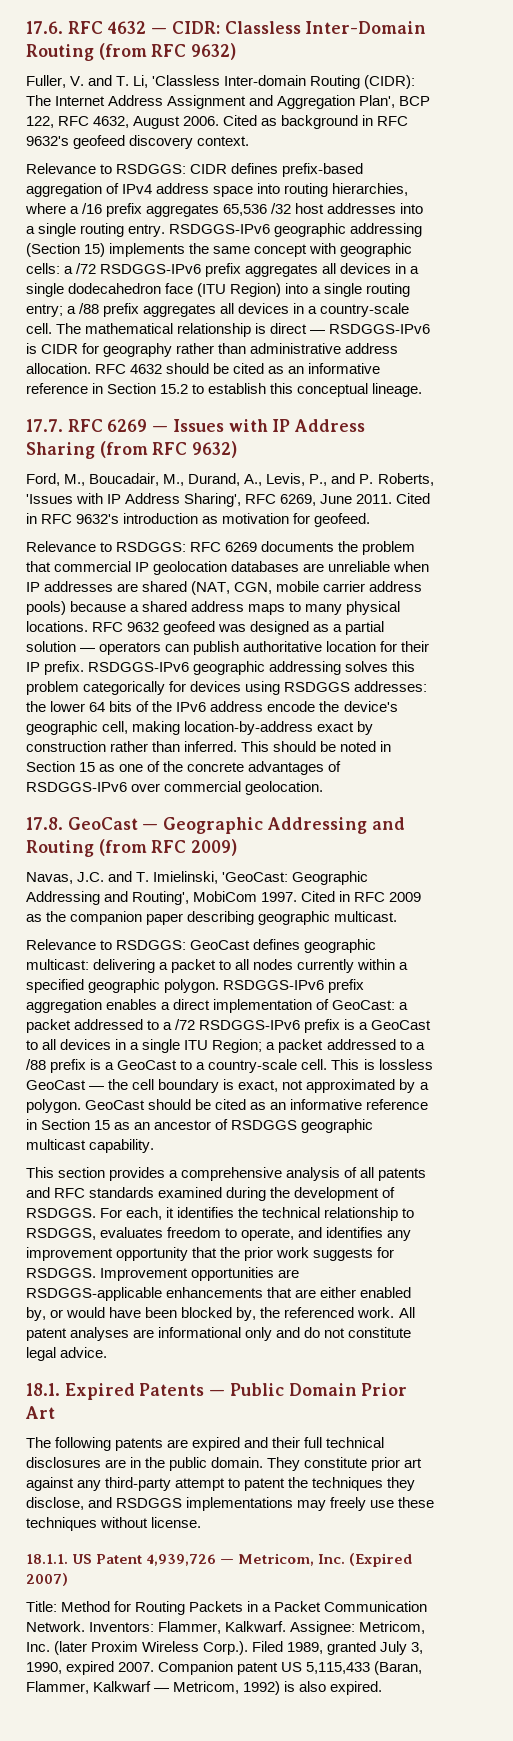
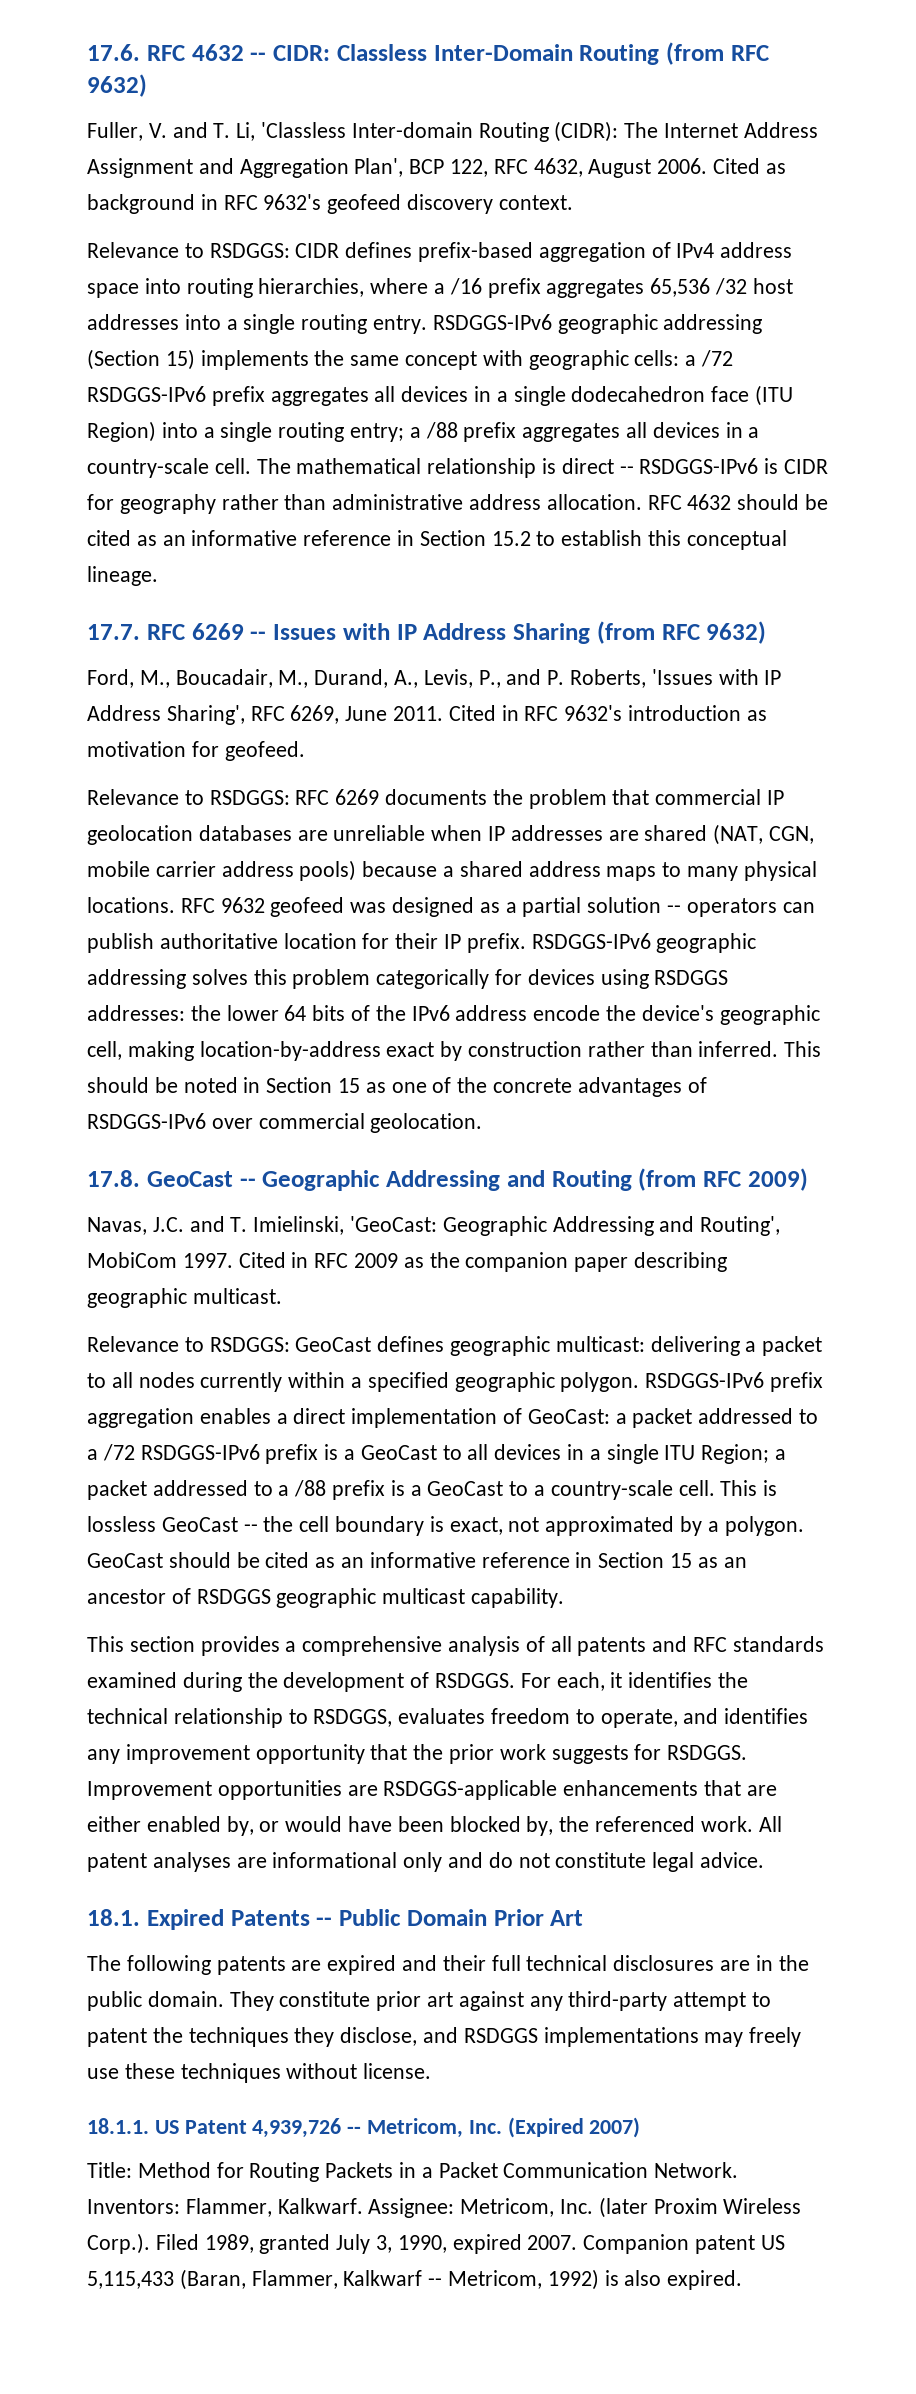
- 17.6. RFC 4632 — CIDR: Classless Inter-Domain Routing (from RFC 9632)
+ 17.6. RFC 4632 -- CIDR: Classless Inter-Domain Routing (from RFC 9632)
- The mathematical relationship is direct — RSDGGS-IPv6 is CIDR for geography rather than administrative address allocation.
+ The mathematical relationship is direct -- RSDGGS-IPv6 is CIDR for geography rather than administrative address allocation.
- 17.7. RFC 6269 — Issues with IP Address Sharing (from RFC 9632)
+ 17.7. RFC 6269 -- Issues with IP Address Sharing (from RFC 9632)
- RFC 9632 geofeed was designed as a partial solution — operators can publish authoritative location for their IP prefix.
+ RFC 9632 geofeed was designed as a partial solution -- operators can publish authoritative location for their IP prefix.
- 17.8. GeoCast — Geographic Addressing and Routing (from RFC 2009)
+ 17.8. GeoCast -- Geographic Addressing and Routing (from RFC 2009)
- This is lossless GeoCast — the cell boundary is exact, not approximated by a polygon.
+ This is lossless GeoCast -- the cell boundary is exact, not approximated by a polygon.
- 18.1. Expired Patents — Public Domain Prior Art
+ 18.1. Expired Patents -- Public Domain Prior Art
- 18.1.1. US Patent 4,939,726 — Metricom, Inc. (Expired 2007)
+ 18.1.1. US Patent 4,939,726 -- Metricom, Inc. (Expired 2007)
- Companion patent US 5,115,433 (Baran, Flammer, Kalkwarf — Metricom, 1992) is also expired.
+ Companion patent US 5,115,433 (Baran, Flammer, Kalkwarf -- Metricom, 1992) is also expired.

